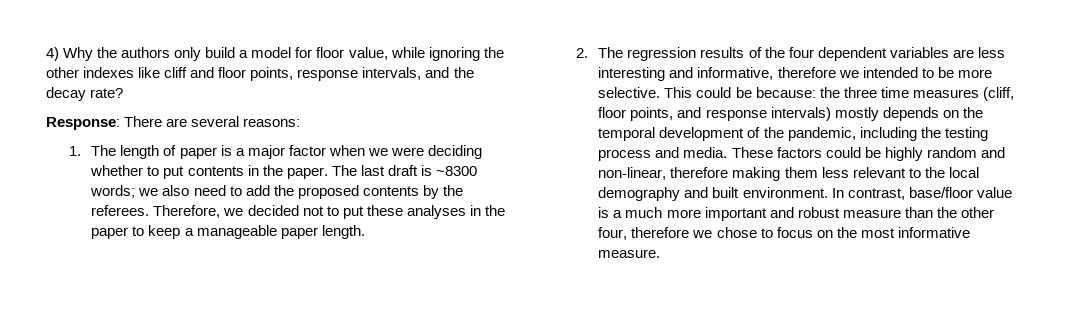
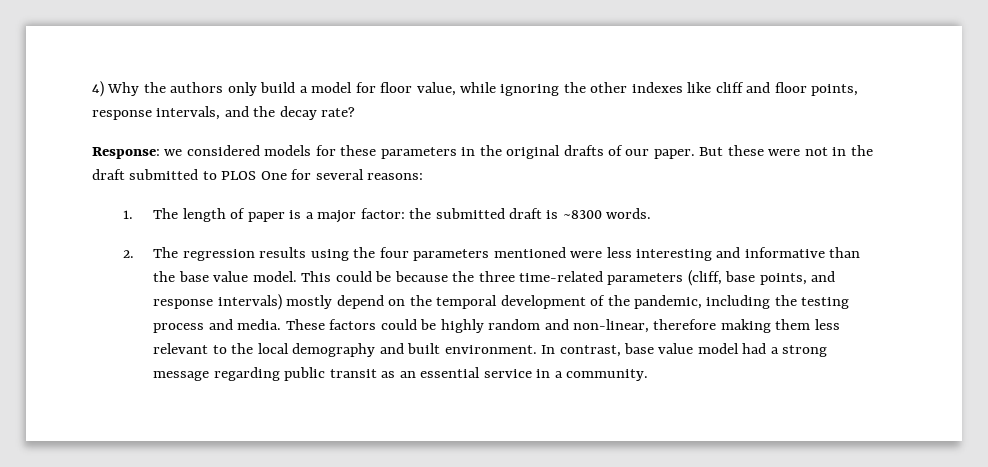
- Response: There are several reasons:
+ Response: we considered models for these parameters in the original drafts of our paper. But these were not in the draft submitted to PLOS One for several reasons:
- 1. The length of paper is a major factor when we were deciding whether to put contents in the paper. The last draft is ~8300 words; we also need to add the proposed contents by the referees. Therefore, we decided not to put these analyses in the paper to keep a manageable paper length.
+ 1. The length of paper is a major factor: the submitted draft is ~8300 words.
- 2. The regression results of the four dependent variables are less interesting and informative, therefore we intended to be more selective.
+ 2. The regression results using the four parameters mentioned were less interesting and informative than the base value model.
- This could be because: the three time measures (cliff, floor points, and response intervals) mostly depends on the temporal development of the pandemic, including the testing process and media.
+ This could be because the three time-related parameters (cliff, base points, and response intervals) mostly depend on the temporal development of the pandemic, including the testing process and media.
- In contrast, base/floor value is a much more important and robust measure than the other four, therefore we chose to focus on the most informative measure.
+ In contrast, base value model had a strong message regarding public transit as an essential service in a community.

